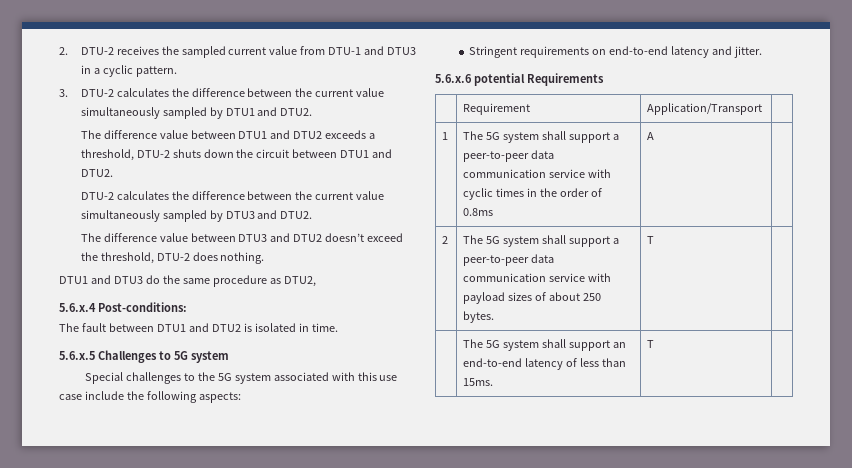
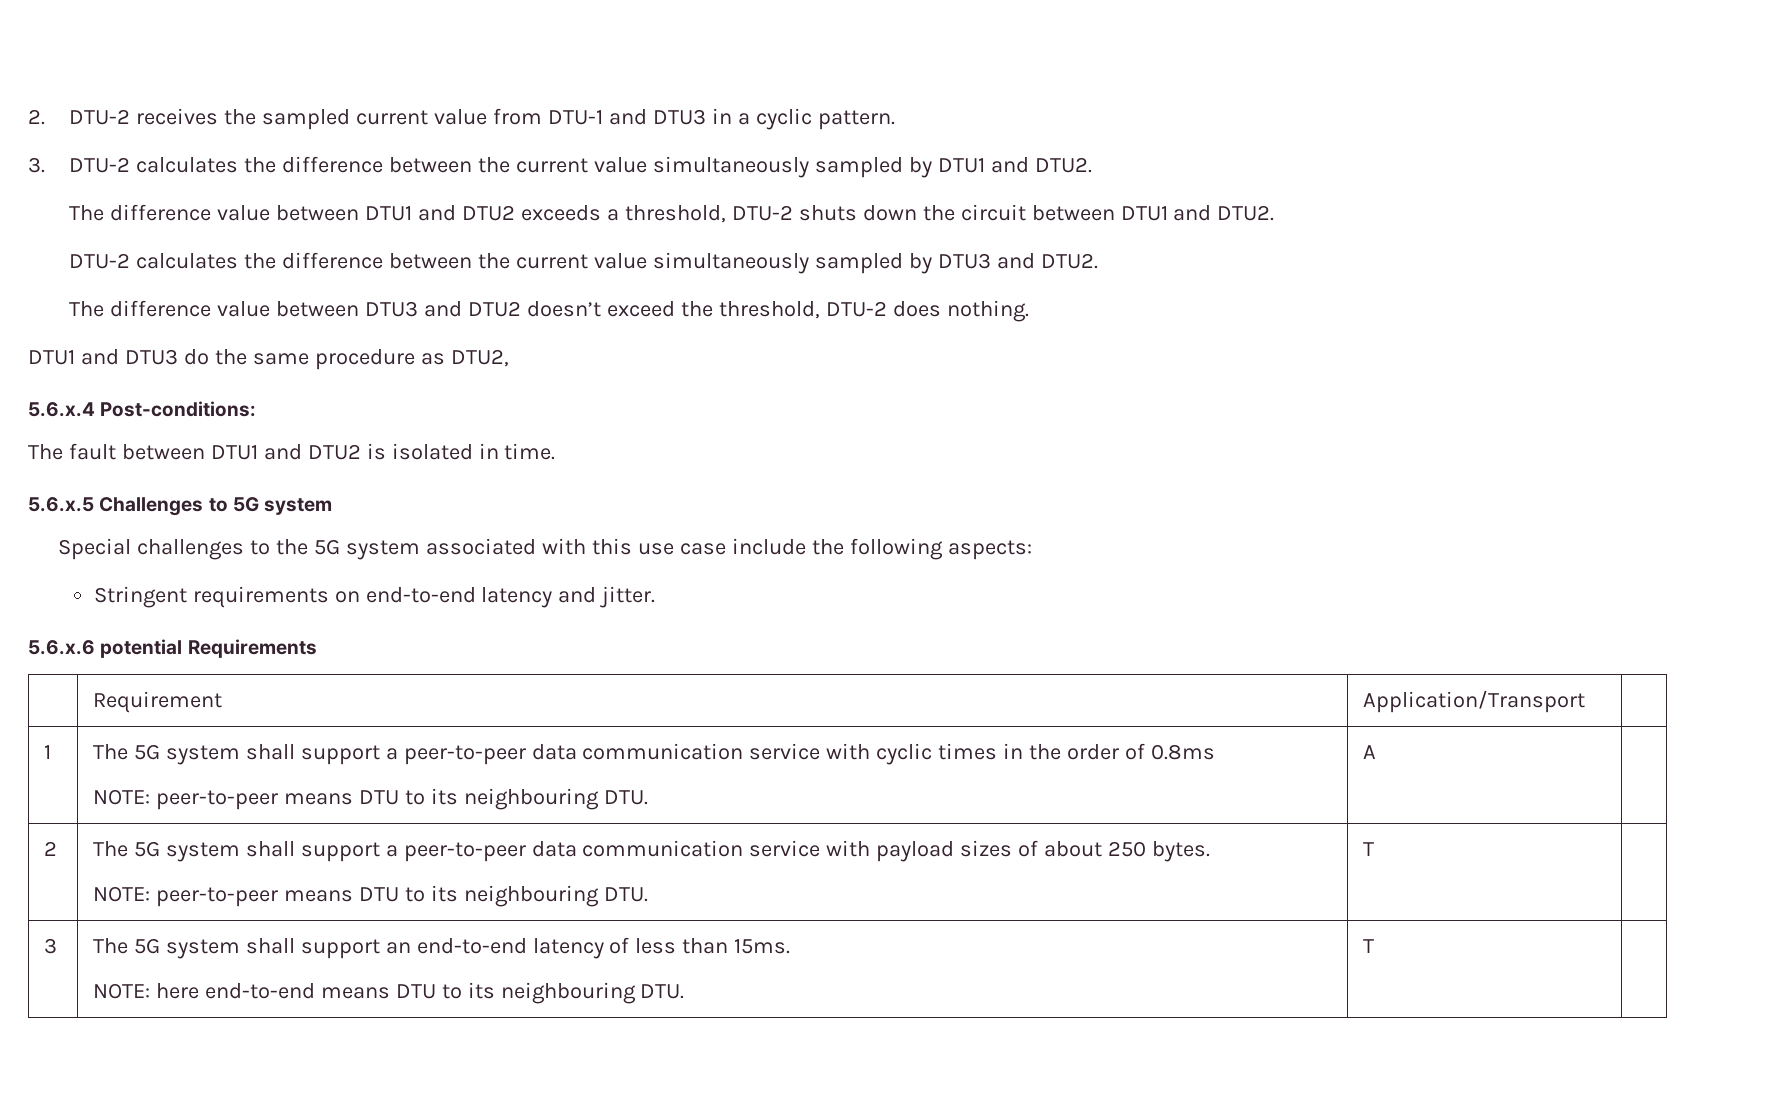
- 1 | The 5G system shall support a peer-to-peer data communication service with cyclic times in the order of 0.8ms | A |
+ 1 | The 5G system shall support a peer-to-peer data communication service with cyclic times in the order of 0.8ms
+ NOTE: peer-to-peer means DTU to its neighbouring DTU. | A |
- 2 | The 5G system shall support a peer-to-peer data communication service with payload sizes of about 250 bytes. | T |
+ 2 | The 5G system shall support a peer-to-peer data communication service with payload sizes of about 250 bytes.
+ NOTE: peer-to-peer means DTU to its neighbouring DTU. | T |
- | The 5G system shall support an end-to-end latency of less than 15ms. | T |
+ 3 | The 5G system shall support an end-to-end latency of less than 15ms.
+ NOTE: here end-to-end means DTU to its neighbouring DTU. | T |

